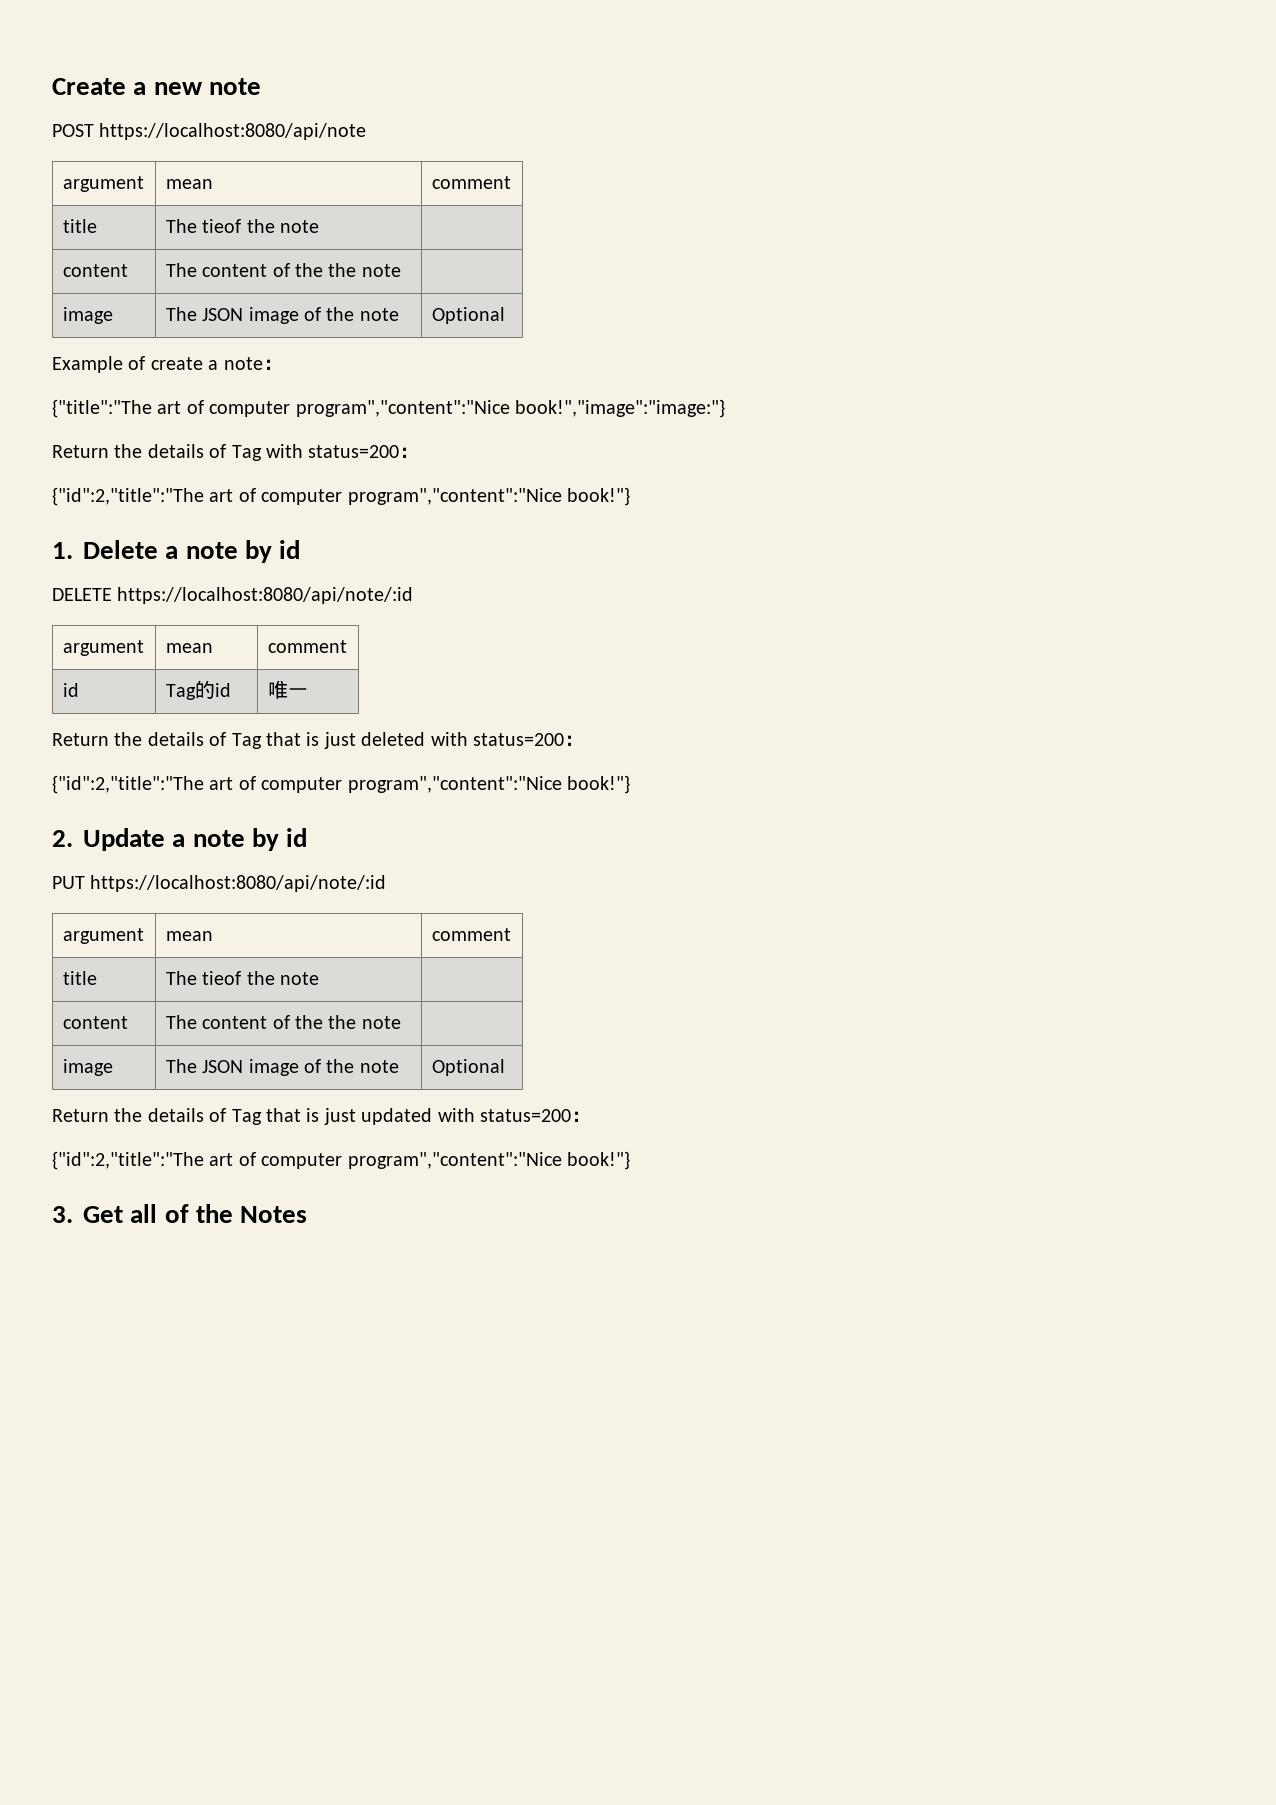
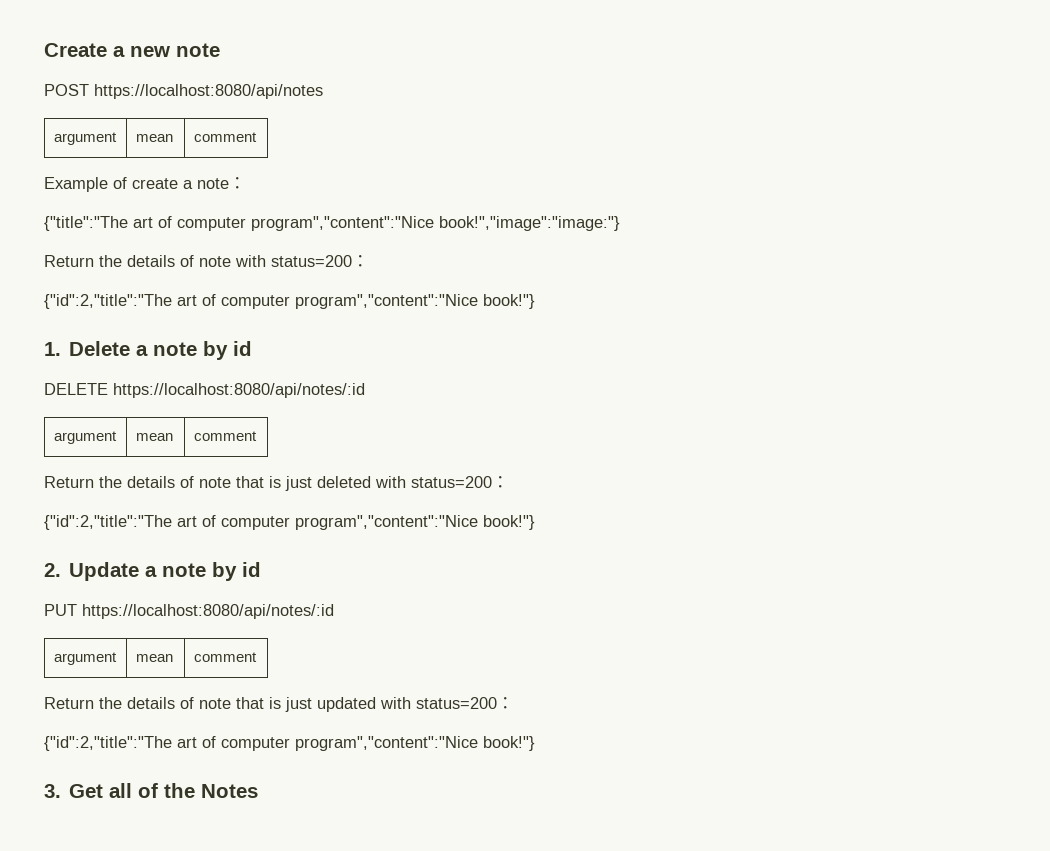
- POST https://localhost:8080/api/note
+ POST https://localhost:8080/api/notes
  argument | mean | comment
- title | The tieof the note |
- content | The content of the the note |
- image | The JSON image of the note | Optional
- Return the details of Tag with status=200：
+ Return the details of note with status=200：
- DELETE https://localhost:8080/api/note/:id
+ DELETE https://localhost:8080/api/notes/:id
  argument | mean | comment
- id | Tag的id | 唯一
- Return the details of Tag that is just deleted with status=200：
+ Return the details of note that is just deleted with status=200：
- PUT https://localhost:8080/api/note/:id
+ PUT https://localhost:8080/api/notes/:id
  argument | mean | comment
- title | The tieof the note |
- content | The content of the the note |
- image | The JSON image of the note | Optional
- Return the details of Tag that is just updated with status=200：
+ Return the details of note that is just updated with status=200：

